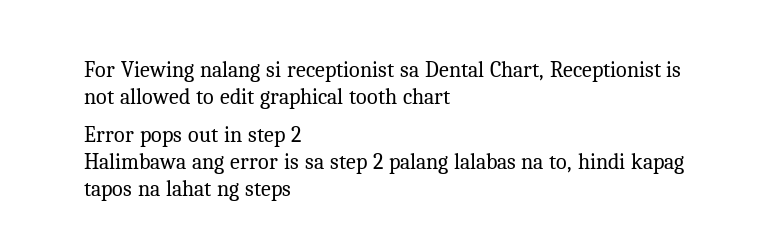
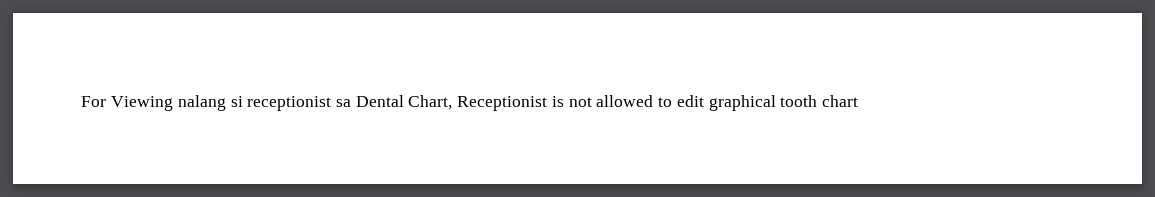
- Error pops out in step 2
- Halimbawa ang error is sa step 2 palang lalabas na to, hindi kapag tapos na lahat ng steps

